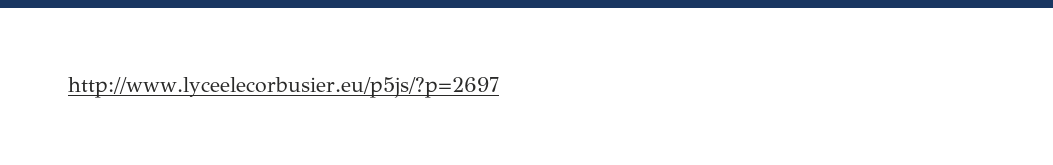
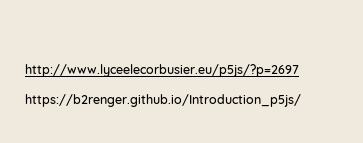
+ https://b2renger.github.io/Introduction_p5js/

